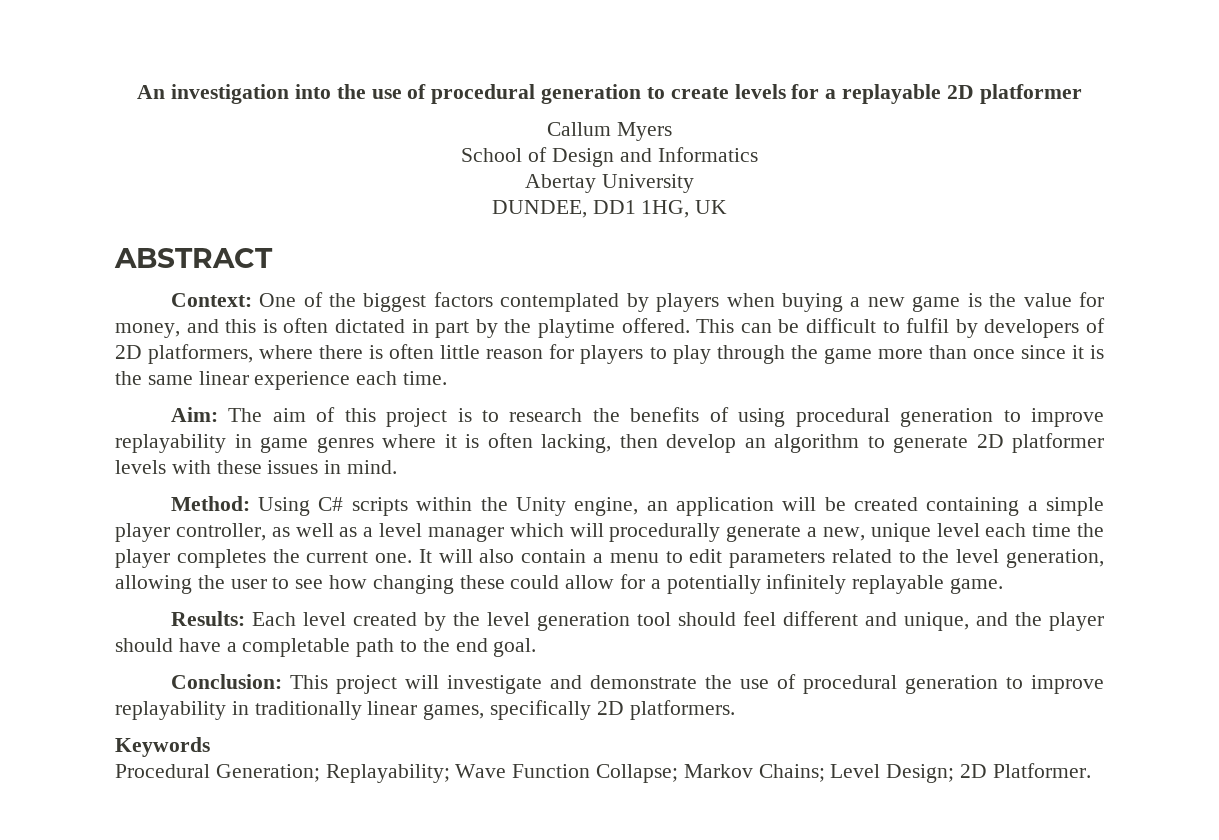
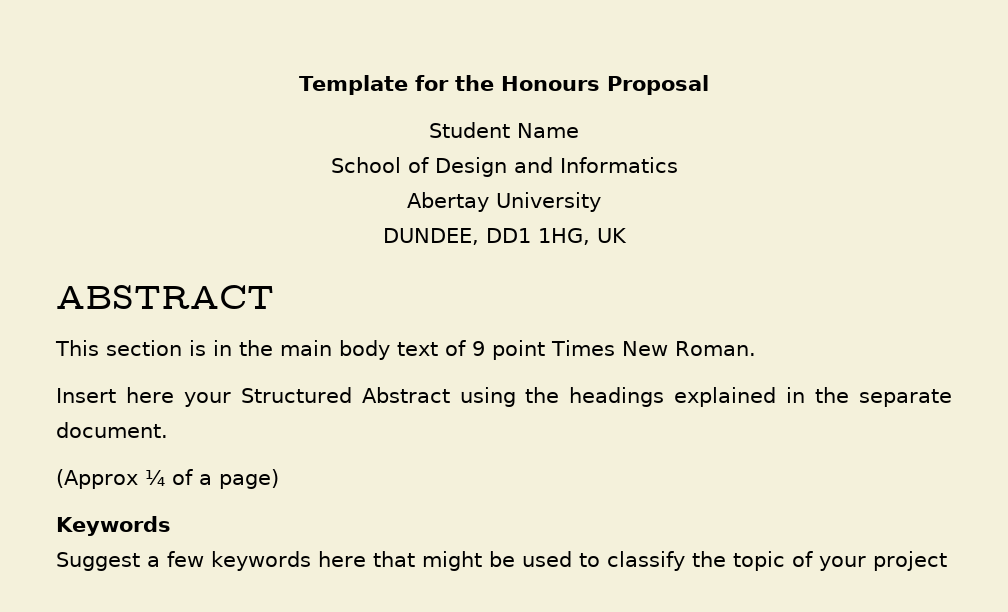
- An investigation into the use of procedural generation to create levels for a replayable 2D platformer
- Callum Myers
+ Template for the Honours Proposal
+ Student Name
- Context: One of the biggest factors contemplated by players when buying a new game is the value for money, and this is often dictated in part by the playtime offered. This can be difficult to fulfil by developers of 2D platformers, where there is often little reason for players to play through the game more than once since it is the same linear experience each time.
- Aim: The aim of this project is to research the benefits of using procedural generation to improve replayability in game genres where it is often lacking, then develop an algorithm to generate 2D platformer levels with these issues in mind.
- Method: Using C# scripts within the Unity engine, an application will be created containing a simple player controller, as well as a level manager which will procedurally generate a new, unique level each time the player completes the current one. It will also contain a menu to edit parameters related to the level generation, allowing the user to see how changing these could allow for a potentially infinitely replayable game.
- Results: Each level created by the level generation tool should feel different and unique, and the player should have a completable path to the end goal.
- Conclusion: This project will investigate and demonstrate the use of procedural generation to improve replayability in traditionally linear games, specifically 2D platformers.
+ This section is in the main body text of 9 point Times New Roman.
+ Insert here your Structured Abstract using the headings explained in the separate document.
+ (Approx ¼ of a page)
  Keywords
- Procedural Generation; Replayability; Wave Function Collapse; Markov Chains; Level Design; 2D Platformer.
+ Suggest a few keywords here that might be used to classify the topic of your project

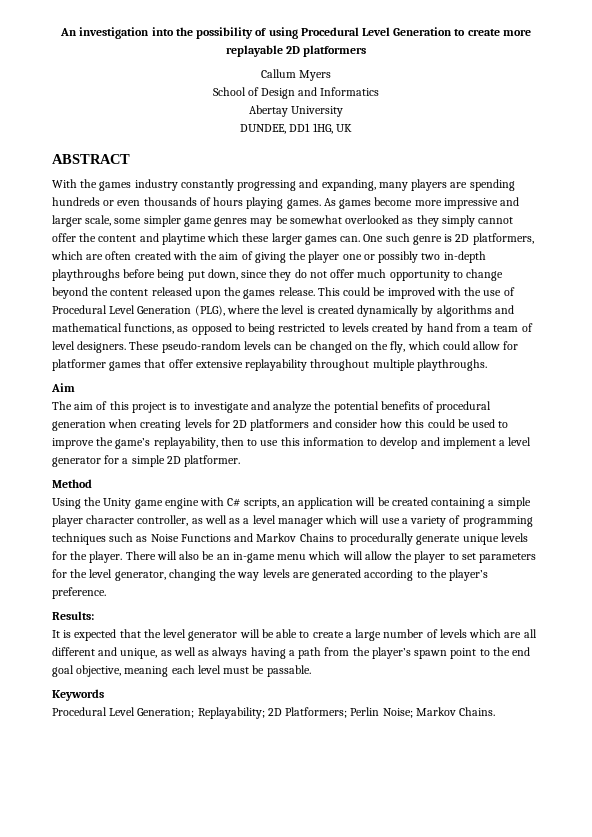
- Template for the Honours Proposal
- Student Name
+ An investigation into the possibility of using Procedural Level Generation to create more replayable 2D platformers
+ Callum Myers
- This section is in the main body text of 9 point Times New Roman.
- Insert here your Structured Abstract using the headings explained in the separate document.
- (Approx ¼ of a page)
+ With the games industry constantly progressing and expanding, many players are spending hundreds or even thousands of hours playing games. As games become more impressive and larger scale, some simpler game genres may be somewhat overlooked as they simply cannot offer the content and playtime which these larger games can. One such genre is 2D platformers, which are often created with the aim of giving the player one or possibly two in-depth playthroughs before being put down, since they do not offer much opportunity to change beyond the content released upon the games release. This could be improved with the use of Procedural Level Generation (PLG), where the level is created dynamically by algorithms and mathematical functions, as opposed to being restricted to levels created by hand from a team of level designers. These pseudo-random levels can be changed on the fly, which could allow for platformer games that offer extensive replayability throughout multiple playthroughs.
+ Aim
+ The aim of this project is to investigate and analyze the potential benefits of procedural generation when creating levels for 2D platformers and consider how this could be used to improve the game’s replayability, then to use this information to develop and implement a level generator for a simple 2D platformer.
+ Method
+ Using the Unity game engine with C# scripts, an application will be created containing a simple player character controller, as well as a level manager which will use a variety of programming techniques such as Noise Functions and Markov Chains to procedurally generate unique levels for the player. There will also be an in-game menu which will allow the player to set parameters for the level generator, changing the way levels are generated according to the player’s preference.
+ Results:
+ It is expected that the level generator will be able to create a large number of levels which are all different and unique, as well as always having a path from the player’s spawn point to the end goal objective, meaning each level must be passable.
  Keywords
- Suggest a few keywords here that might be used to classify the topic of your project
+ Procedural Level Generation; Replayability; 2D Platformers; Perlin Noise; Markov Chains.

